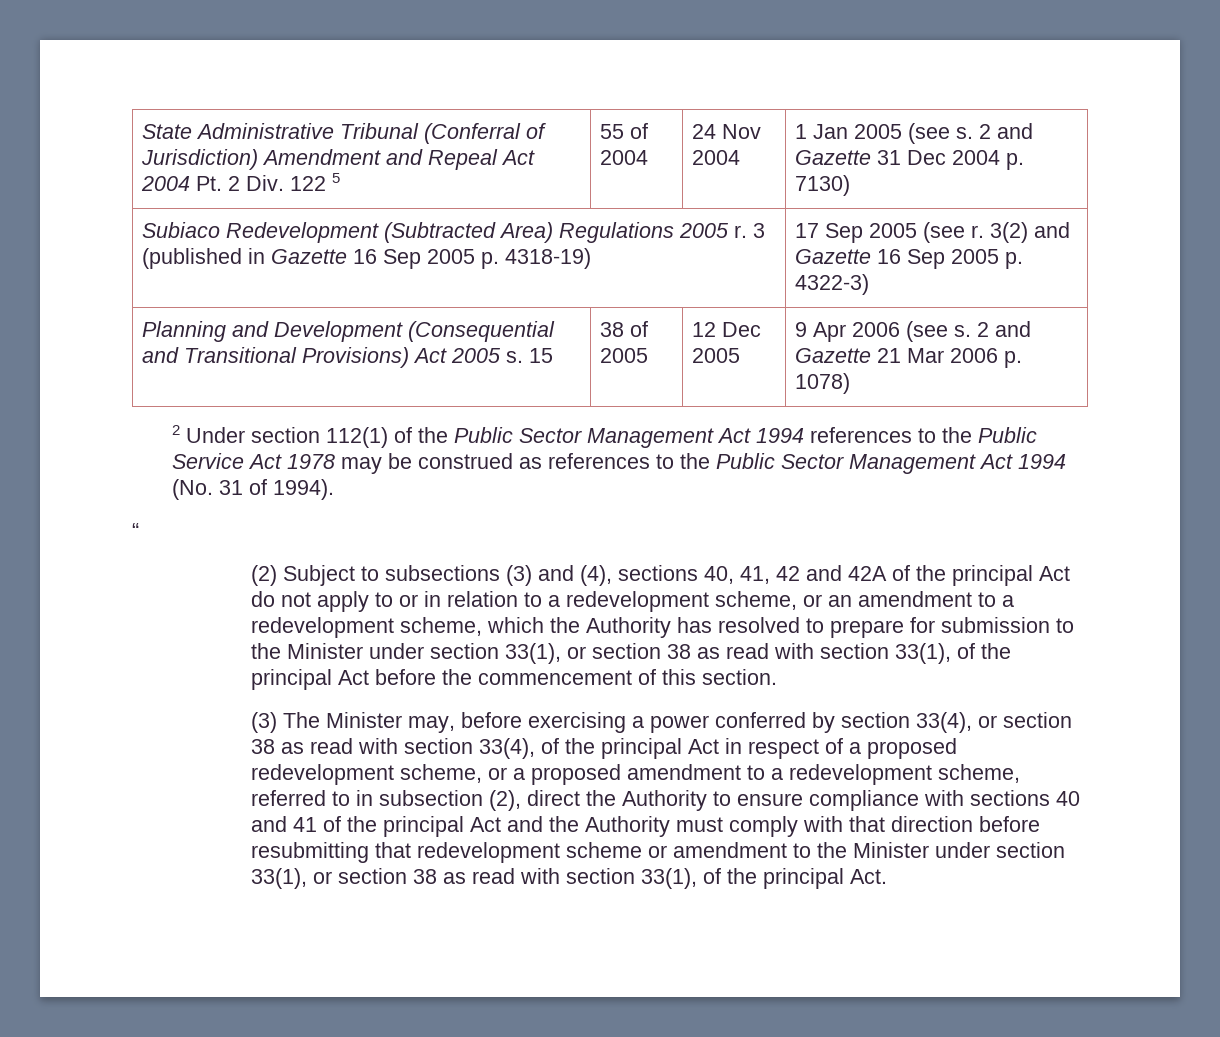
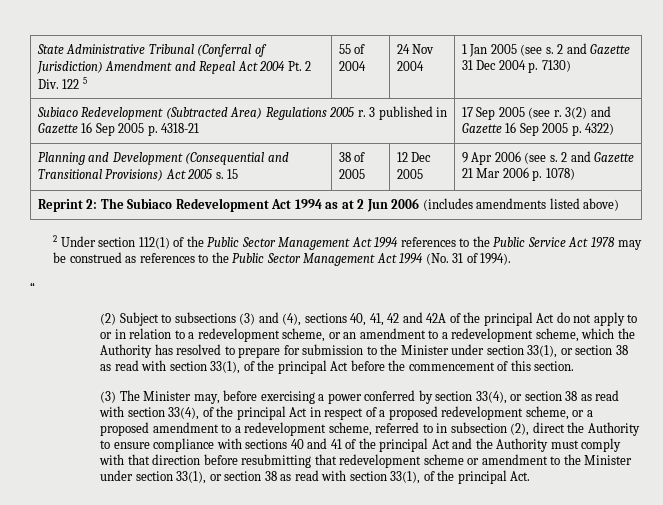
- Subiaco Redevelopment (Subtracted Area) Regulations 2005 r. 3 (published in Gazette 16 Sep 2005 p. 4318-19) | 17 Sep 2005 (see r. 3(2) and Gazette 16 Sep 2005 p. 4322-3)
+ Subiaco Redevelopment (Subtracted Area) Regulations 2005 r. 3 published in Gazette 16 Sep 2005 p. 4318-21 | 17 Sep 2005 (see r. 3(2) and Gazette 16 Sep 2005 p. 4322)
+ Reprint 2: The Subiaco Redevelopment Act 1994 as at 2 Jun 2006 (includes amendments listed above)

